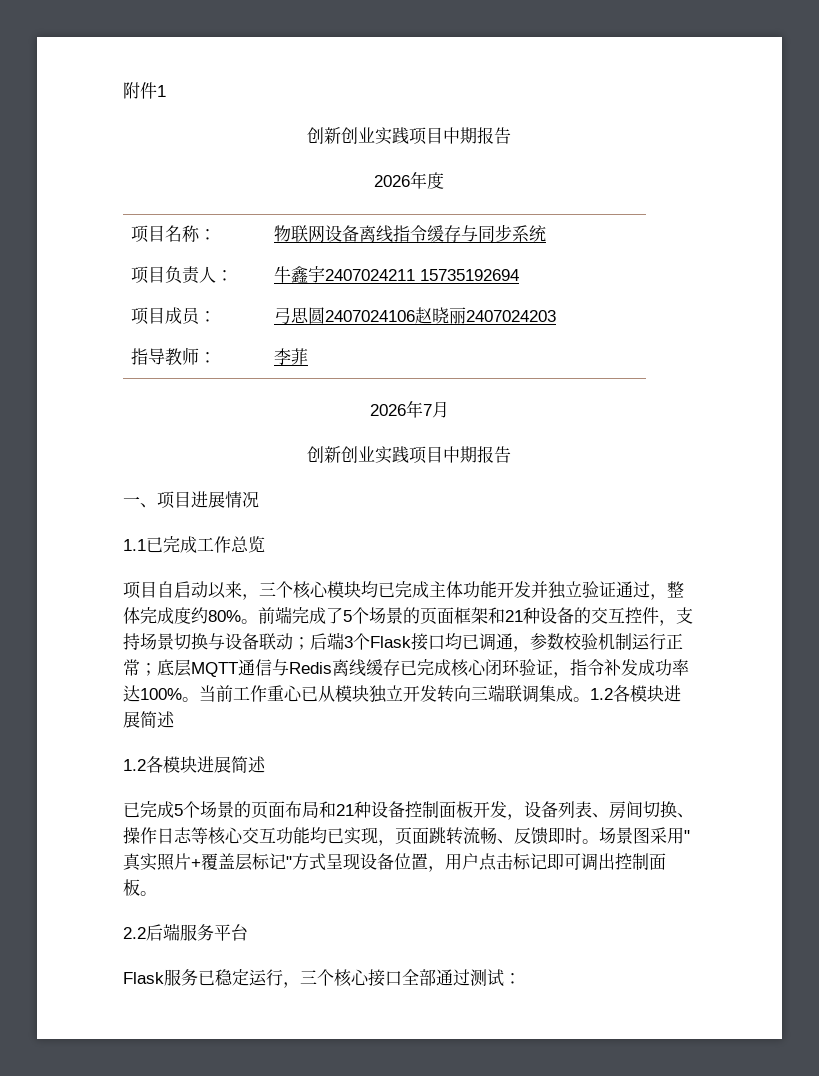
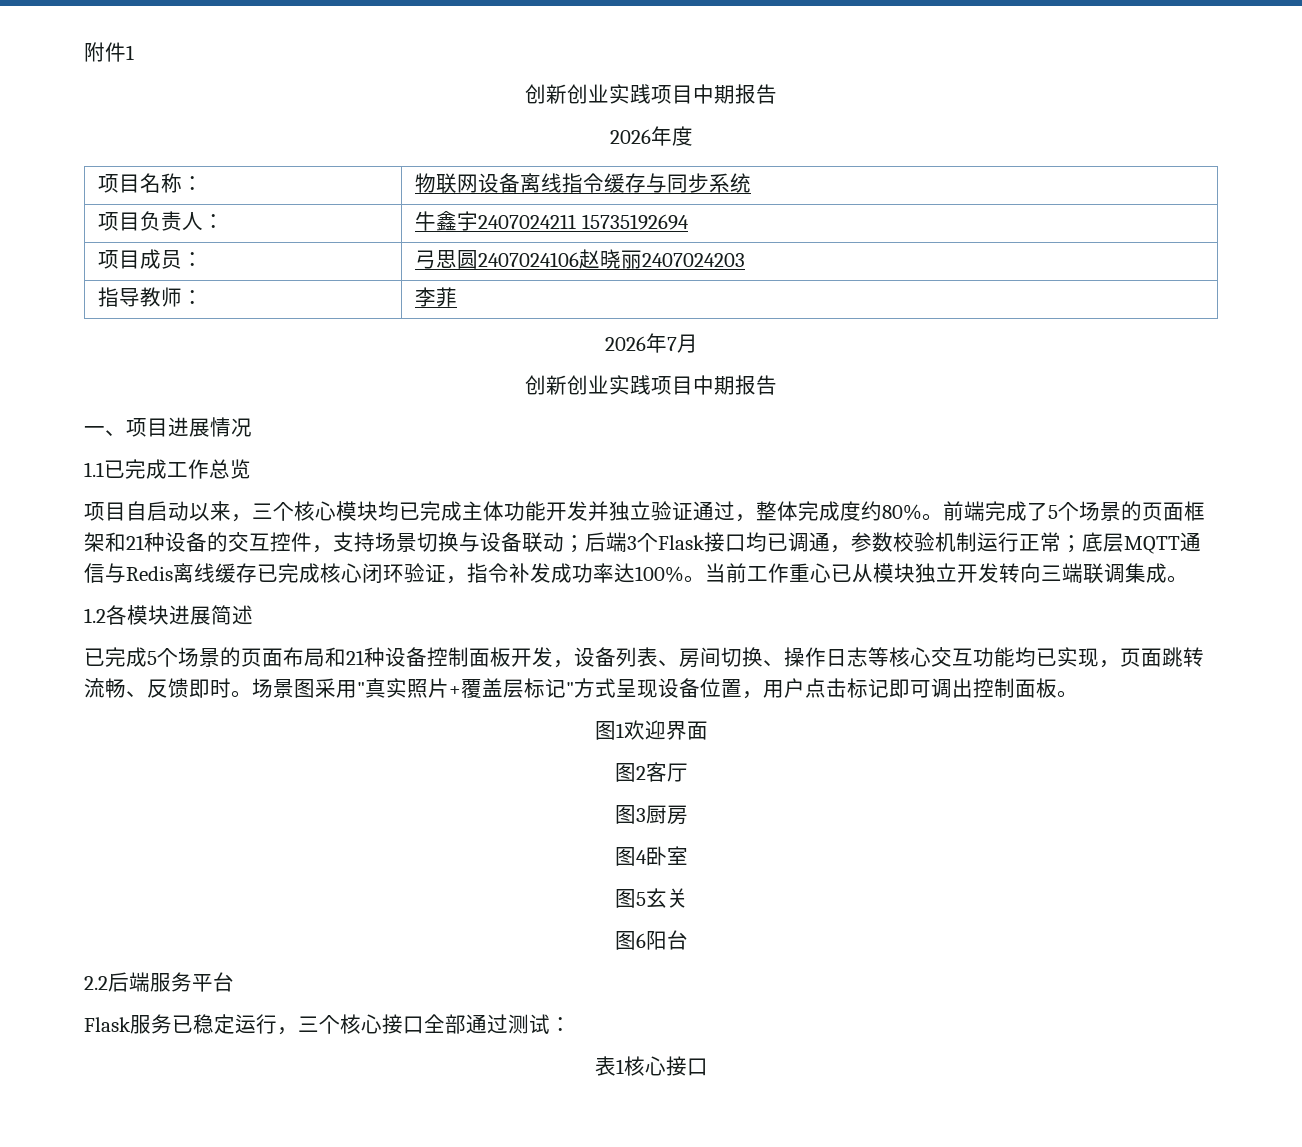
- 当前工作重心已从模块独立开发转向三端联调集成。1.2各模块进展简述
+ 当前工作重心已从模块独立开发转向三端联调集成。
+ 图1欢迎界面
+ 图2客厅
+ 图3厨房
+ 图4卧室
+ 图5玄关
+ 图6阳台
+ 表1核心接口

